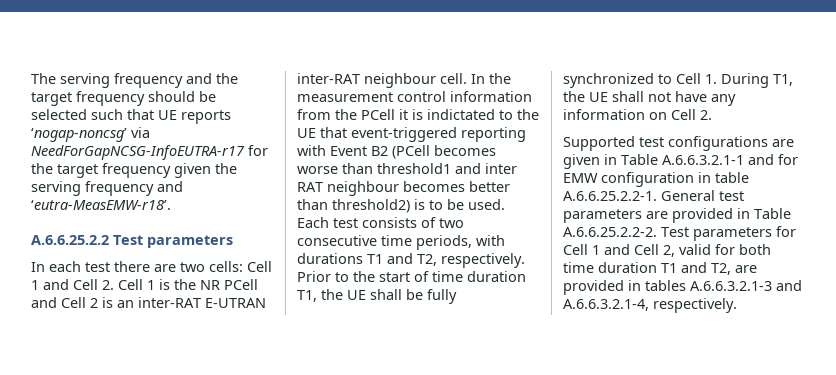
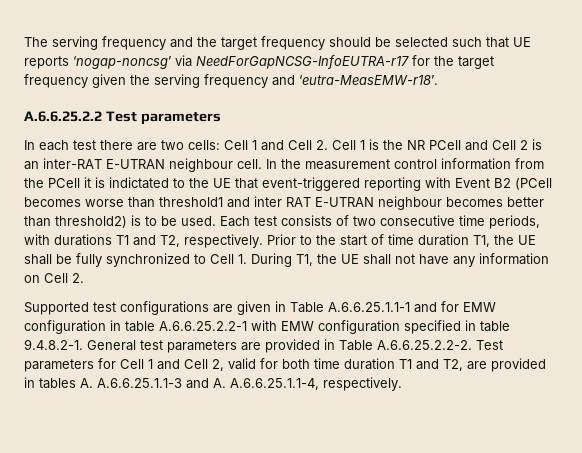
- In each test there are two cells: Cell 1 and Cell 2. Cell 1 is the NR PCell and Cell 2 is an inter-RAT E-UTRAN inter-RAT neighbour cell.
+ In each test there are two cells: Cell 1 and Cell 2. Cell 1 is the NR PCell and Cell 2 is an inter-RAT E-UTRAN neighbour cell.
- In the measurement control information from the PCell it is indictated to the UE that event-triggered reporting with Event B2 (PCell becomes worse than threshold1 and inter RAT neighbour becomes better than threshold2) is to be used.
+ In the measurement control information from the PCell it is indictated to the UE that event-triggered reporting with Event B2 (PCell becomes worse than threshold1 and inter RAT E-UTRAN neighbour becomes better than threshold2) is to be used.
- Supported test configurations are given in Table A.6.6.3.2.1-1 and for EMW configuration in table A.6.6.25.2.2-1. General test parameters are provided in Table A.6.6.25.2.2-2. Test parameters for Cell 1 and Cell 2, valid for both time duration T1 and T2, are provided in tables A.6.6.3.2.1-3 and A.6.6.3.2.1-4, respectively.
+ Supported test configurations are given in Table A.6.6.25.1.1-1 and for EMW configuration in table A.6.6.25.2.2-1 with EMW configuration specified in table 9.4.8.2-1. General test parameters are provided in Table A.6.6.25.2.2-2. Test parameters for Cell 1 and Cell 2, valid for both time duration T1 and T2, are provided in tables A. A.6.6.25.1.1-3 and A. A.6.6.25.1.1-4, respectively.

